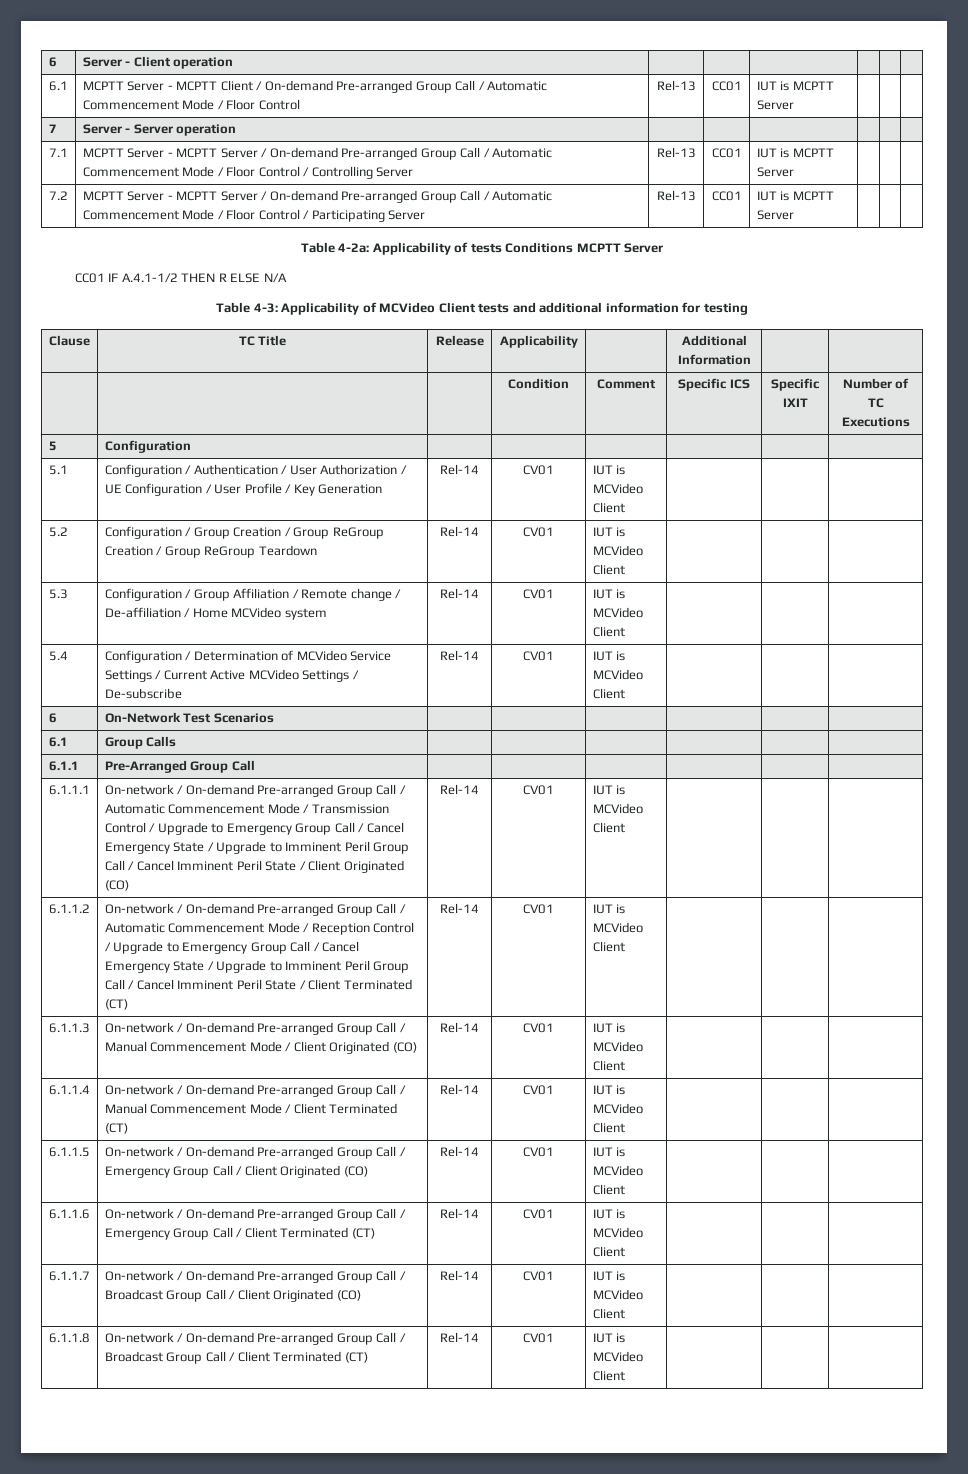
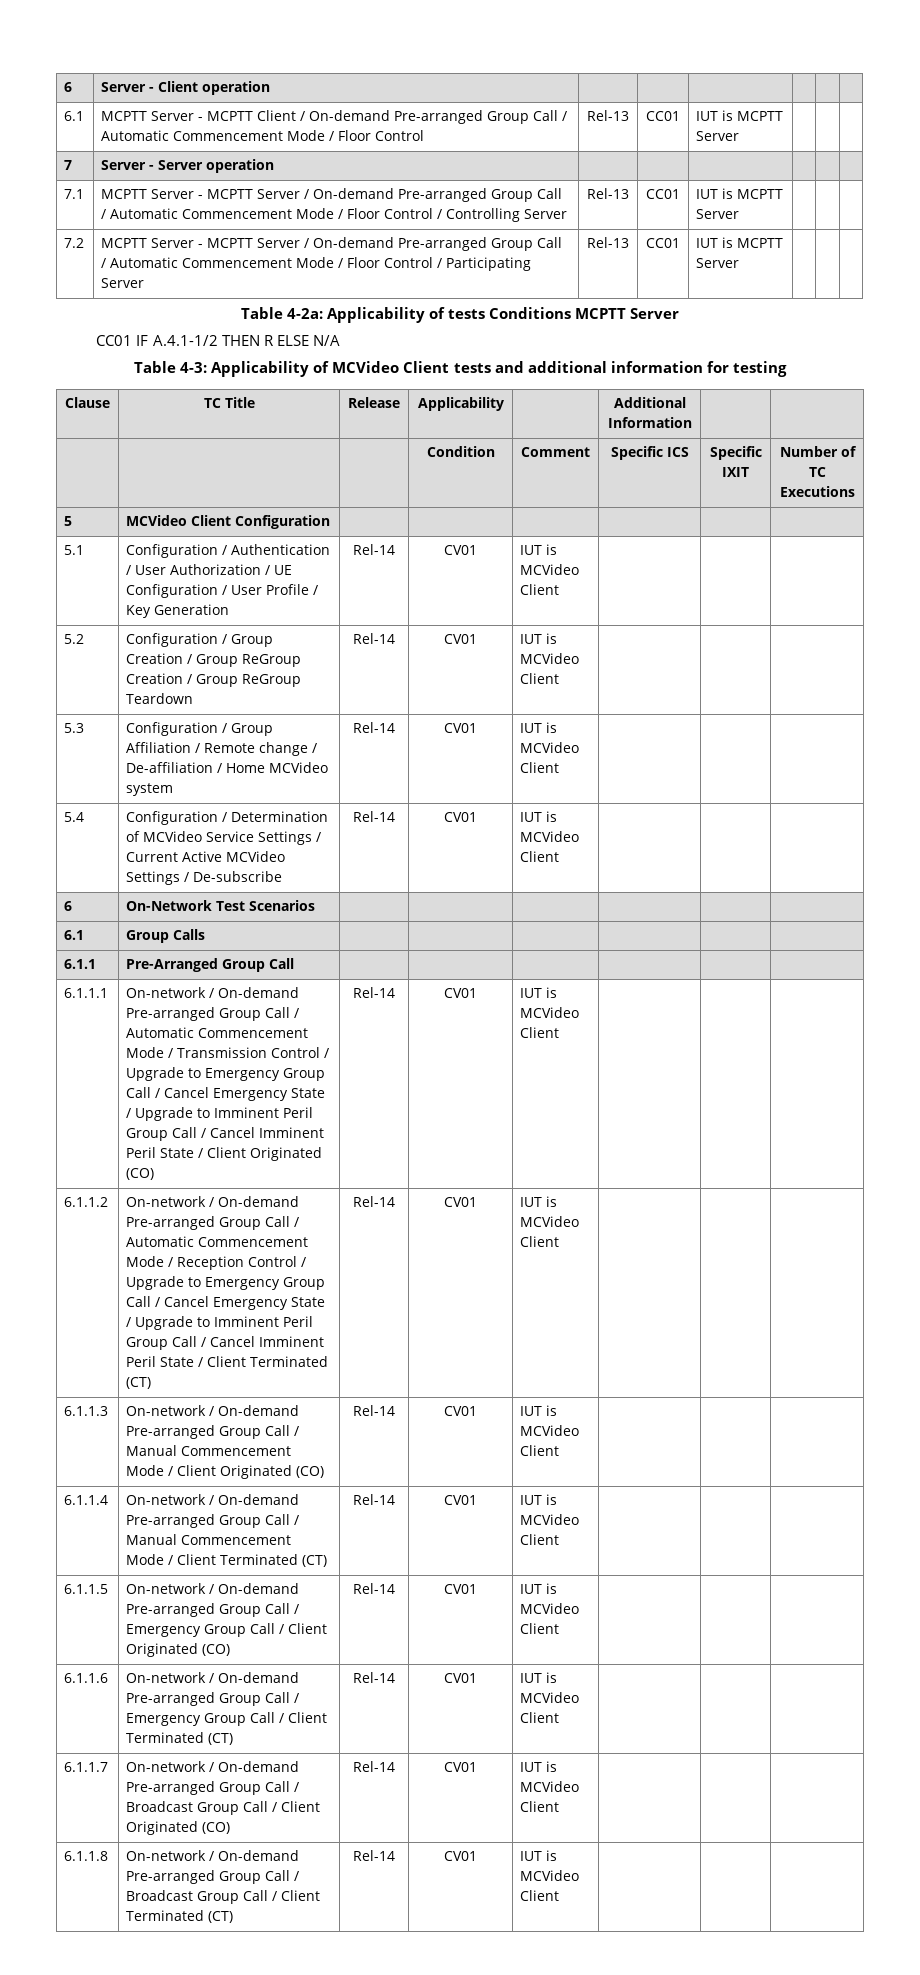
- 5 | Configuration | | | | | |
+ 5 | MCVideo Client Configuration | | | | | |

